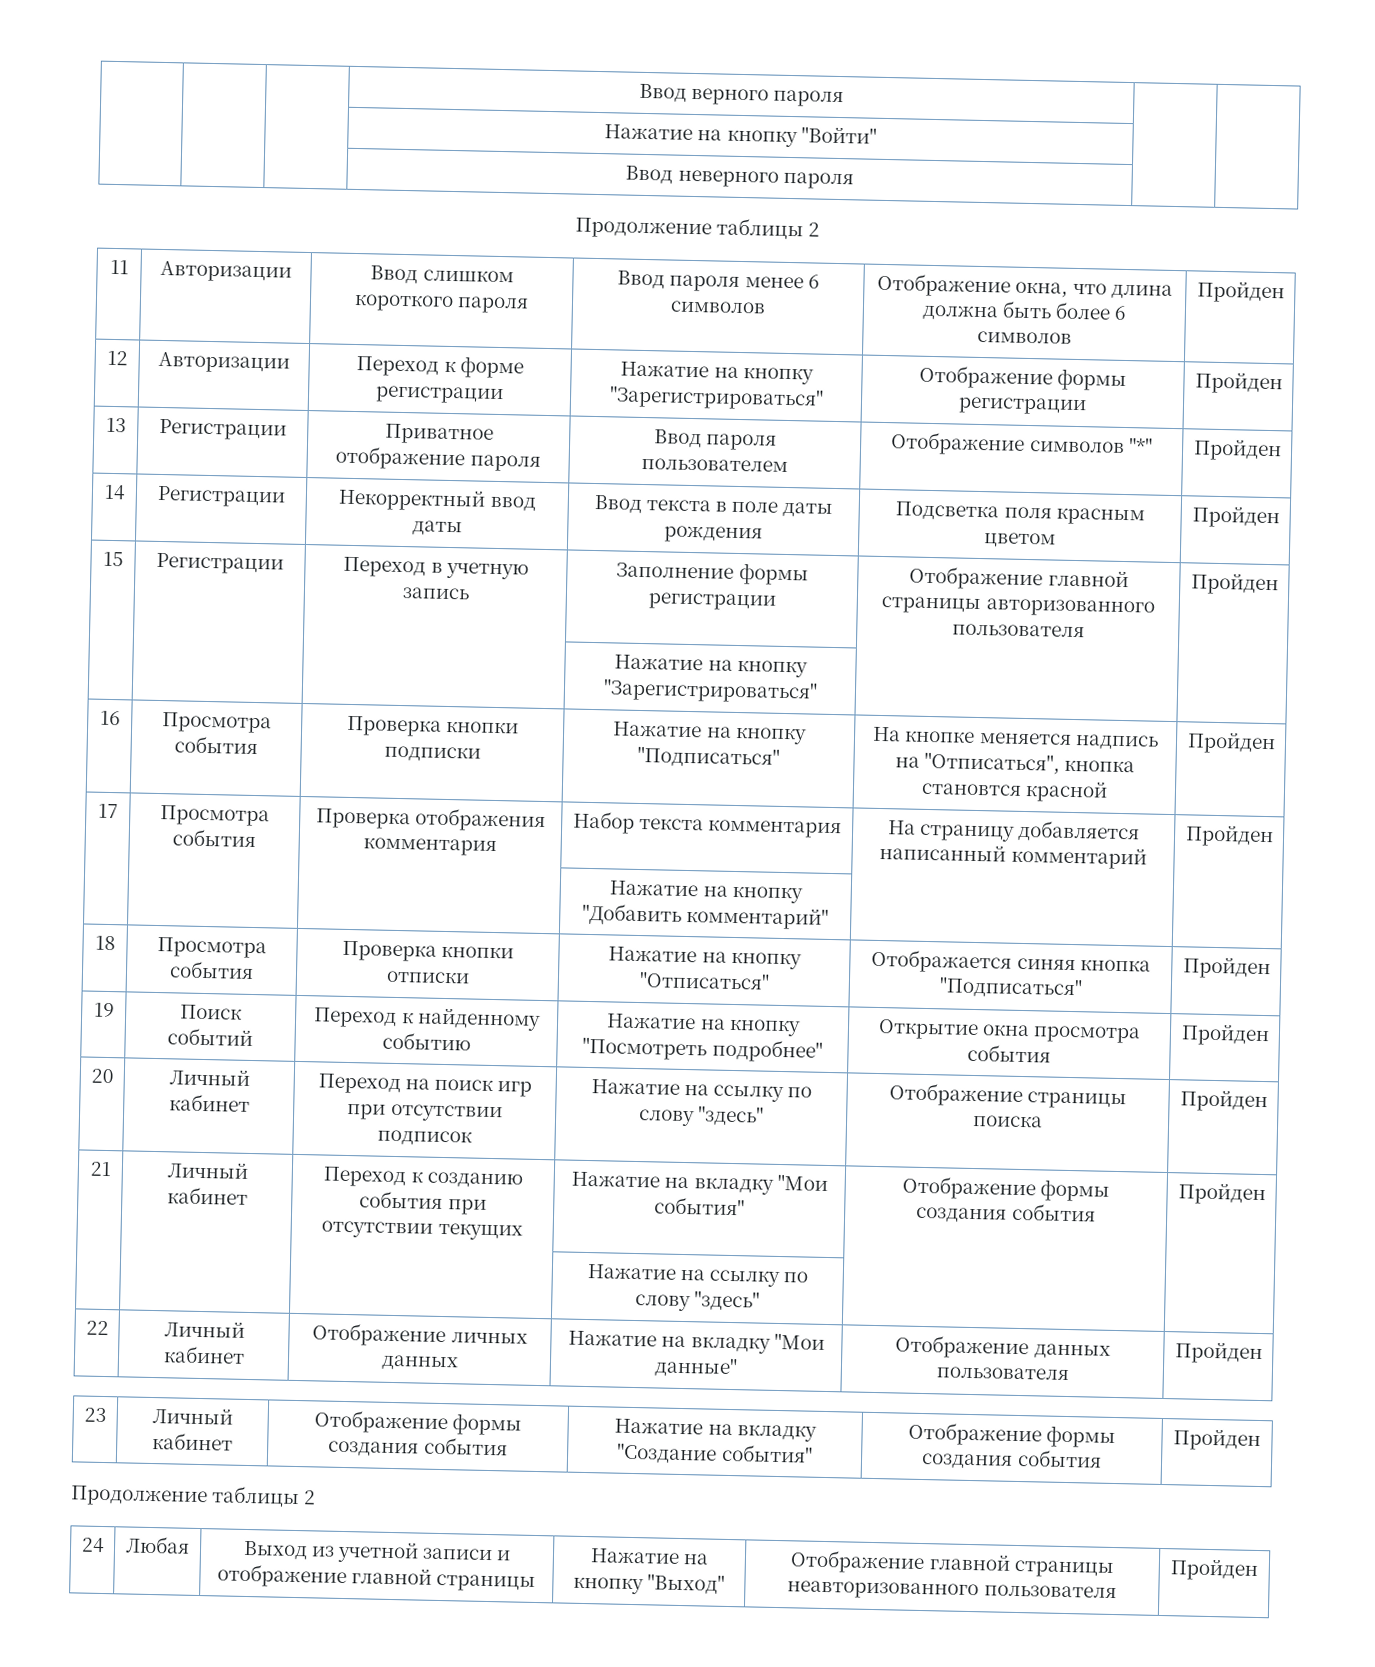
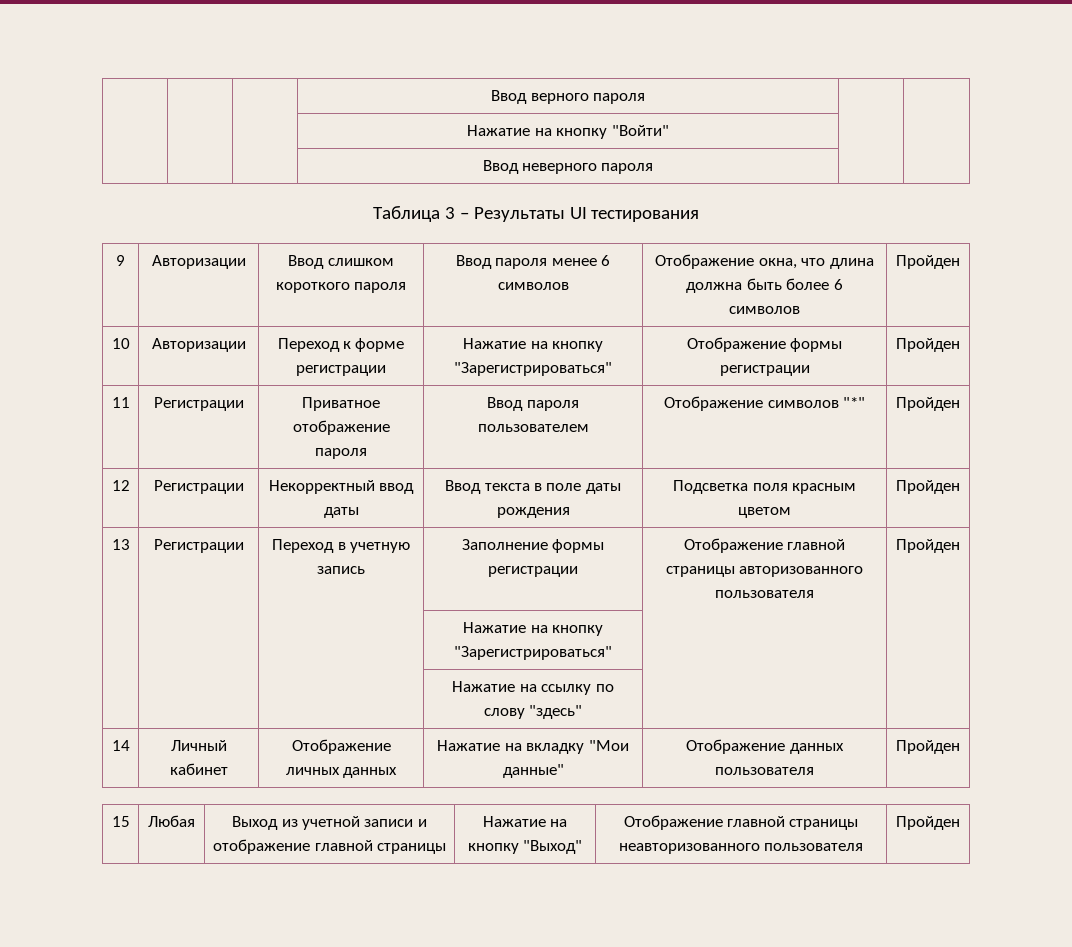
  | | | Ввод неверного пароля | |
- Продолжение таблицы 2
- 11 | Авторизации | Ввод слишком короткого пароля | Ввод пароля менее 6 символов | Отображение окна, что длина должна быть более 6 символов | Пройден
+ Таблица 3 – Результаты UI тестирования
+ 9 | Авторизации | Ввод слишком короткого пароля | Ввод пароля менее 6 символов | Отображение окна, что длина должна быть более 6 символов | Пройден
- 12 | Авторизации | Переход к форме регистрации | Нажатие на кнопку "Зарегистрироваться" | Отображение формы регистрации | Пройден
+ 10 | Авторизации | Переход к форме регистрации | Нажатие на кнопку "Зарегистрироваться" | Отображение формы регистрации | Пройден
- 13 | Регистрации | Приватное отображение пароля | Ввод пароля пользователем | Отображение символов "*" | Пройден
+ 11 | Регистрации | Приватное отображение пароля | Ввод пароля пользователем | Отображение символов "*" | Пройден
- 14 | Регистрации | Некорректный ввод даты | Ввод текста в поле даты рождения | Подсветка поля красным цветом | Пройден
+ 12 | Регистрации | Некорректный ввод даты | Ввод текста в поле даты рождения | Подсветка поля красным цветом | Пройден
- 15 | Регистрации | Переход в учетную запись | Заполнение формы регистрации | Отображение главной страницы авторизованного пользователя | Пройден
+ 13 | Регистрации | Переход в учетную запись | Заполнение формы регистрации | Отображение главной страницы авторизованного пользователя | Пройден
- 16 | Просмотра события | Проверка кнопки подписки | Нажатие на кнопку "Подписаться" | На кнопке меняется надпись на "Отписаться", кнопка становтся красной | Пройден
- 17 | Просмотра события | Проверка отображения комментария | Набор текста комментария | На страницу добавляется написанный комментарий | Пройден
- | | | Нажатие на кнопку "Добавить комментарий" | |
- 18 | Просмотра события | Проверка кнопки отписки | Нажатие на кнопку "Отписаться" | Отображается синяя кнопка "Подписаться" | Пройден
- 19 | Поиск событий | Переход к найденному событию | Нажатие на кнопку "Посмотреть подробнее" | Открытие окна просмотра события | Пройден
- 20 | Личный кабинет | Переход на поиск игр при отсутствии подписок | Нажатие на ссылку по слову "здесь" | Отображение страницы поиска | Пройден
- 21 | Личный кабинет | Переход к созданию события при отсутствии текущих | Нажатие на вкладку "Мои события" | Отображение формы создания события | Пройден
- 22 | Личный кабинет | Отображение личных данных | Нажатие на вкладку "Мои данные" | Отображение данных пользователя | Пройден
+ 14 | Личный кабинет | Отображение личных данных | Нажатие на вкладку "Мои данные" | Отображение данных пользователя | Пройден
- 23 | Личный кабинет | Отображение формы создания события | Нажатие на вкладку "Создание события" | Отображение формы создания события | Пройден
- Продолжение таблицы 2
- 24 | Любая | Выход из учетной записи и отображение главной страницы | Нажатие на кнопку "Выход" | Отображение главной страницы неавторизованного пользователя | Пройден
+ 15 | Любая | Выход из учетной записи и отображение главной страницы | Нажатие на кнопку "Выход" | Отображение главной страницы неавторизованного пользователя | Пройден

